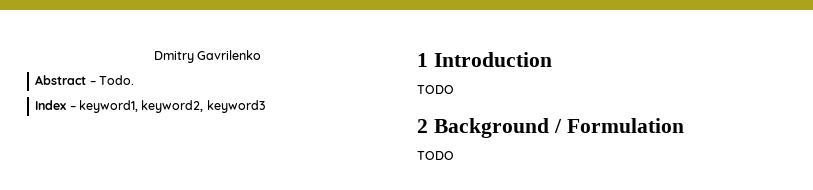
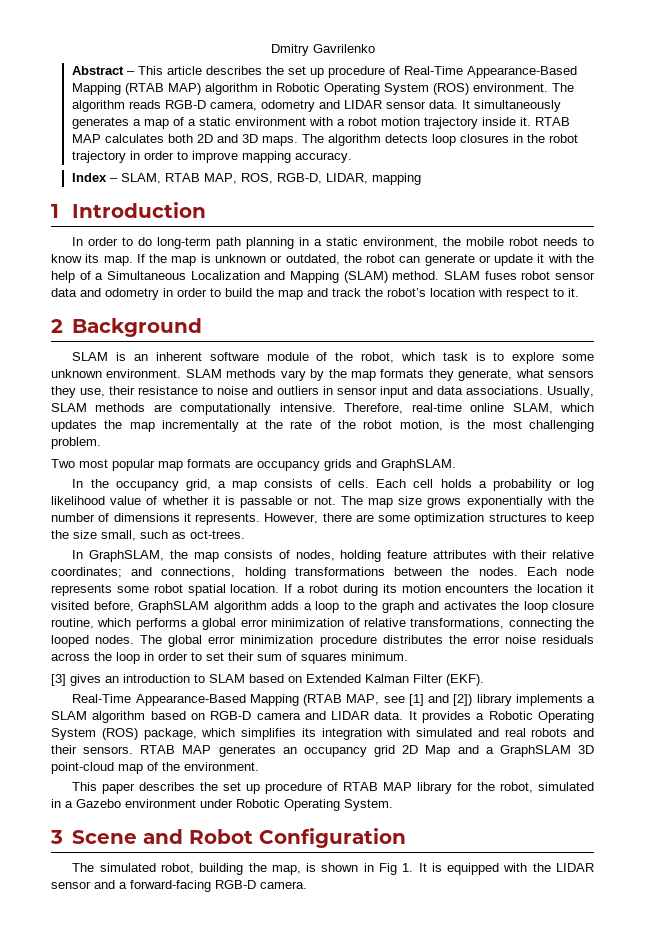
- Abstract – Todo.
- Index – keyword1, keyword2, keyword3
+ Abstract – This article describes the set up procedure of Real-Time Appearance-Based Mapping (RTAB MAP) algorithm in Robotic Operating System (ROS) environment. The algorithm reads RGB-D camera, odometry and LIDAR sensor data. It simultaneously generates a map of a static environment with a robot motion trajectory inside it. RTAB MAP calculates both 2D and 3D maps. The algorithm detects loop closures in the robot trajectory in order to improve mapping accuracy.
+ Index – SLAM, RTAB MAP, ROS, RGB-D, LIDAR, mapping
  1 Introduction
- TODO
- 2 Background / Formulation
- TODO
+ In order to do long-term path planning in a static environment, the mobile robot needs to know its map. If the map is unknown or outdated, the robot can generate or update it with the help of a Simultaneous Localization and Mapping (SLAM) method. SLAM fuses robot sensor data and odometry in order to build the map and track the robot’s location with respect to it.
+ 2 Background
+ SLAM is an inherent software module of the robot, which task is to explore some unknown environment. SLAM methods vary by the map formats they generate, what sensors they use, their resistance to noise and outliers in sensor input and data associations. Usually, SLAM methods are computationally intensive. Therefore, real-time online SLAM, which updates the map incrementally at the rate of the robot motion, is the most challenging problem.
+ Two most popular map formats are occupancy grids and GraphSLAM.
+ In the occupancy grid, a map consists of cells. Each cell holds a probability or log likelihood value of whether it is passable or not. The map size grows exponentially with the number of dimensions it represents. However, there are some optimization structures to keep the size small, such as oct-trees.
+ In GraphSLAM, the map consists of nodes, holding feature attributes with their relative coordinates; and connections, holding transformations between the nodes. Each node represents some robot spatial location. If a robot during its motion encounters the location it visited before, GraphSLAM algorithm adds a loop to the graph and activates the loop closure routine, which performs a global error minimization of relative transformations, connecting the looped nodes. The global error minimization procedure distributes the error noise residuals across the loop in order to set their sum of squares minimum.
+ [3] gives an introduction to SLAM based on Extended Kalman Filter (EKF).
+ Real-Time Appearance-Based Mapping (RTAB MAP, see [1] and [2]) library implements a SLAM algorithm based on RGB-D camera and LIDAR data. It provides a Robotic Operating System (ROS) package, which simplifies its integration with simulated and real robots and their sensors. RTAB MAP generates an occupancy grid 2D Map and a GraphSLAM 3D point-cloud map of the environment.
+ This paper describes the set up procedure of RTAB MAP library for the robot, simulated in a Gazebo environment under Robotic Operating System.
+ 3 Scene and Robot Configuration
+ The simulated robot, building the map, is shown in Fig 1. It is equipped with the LIDAR sensor and a forward-facing RGB-D camera.

